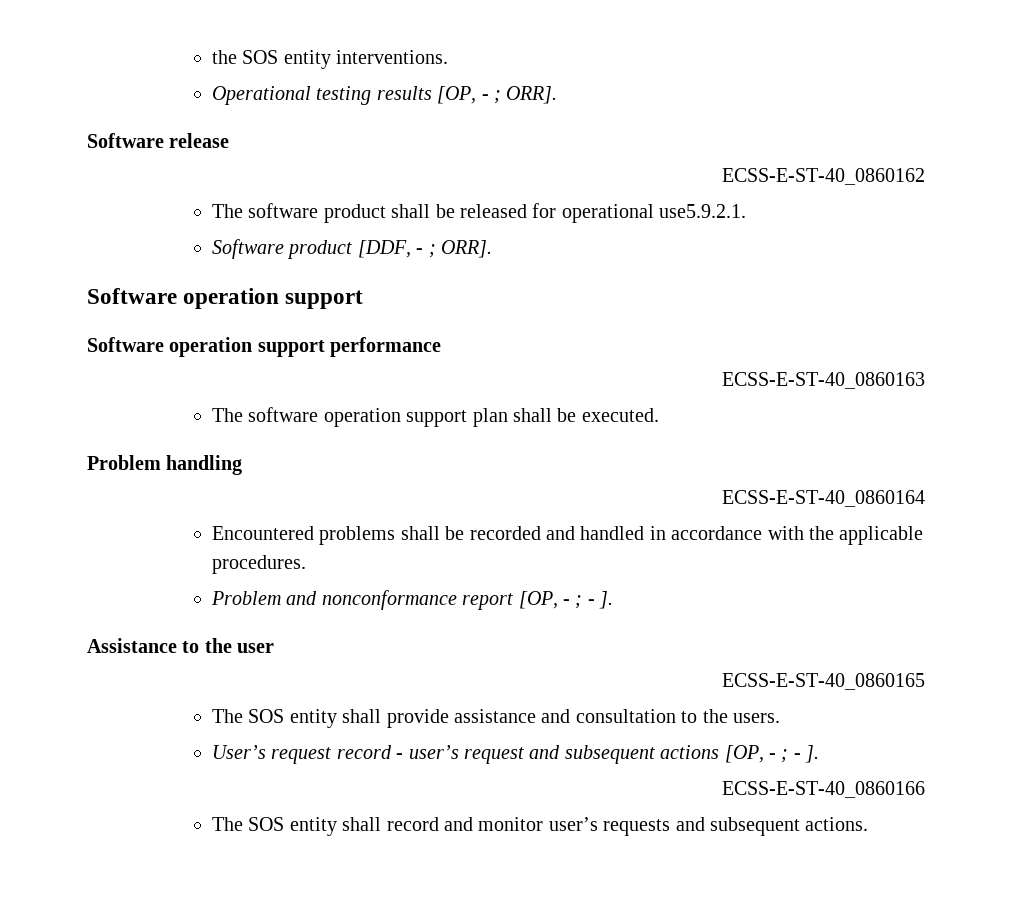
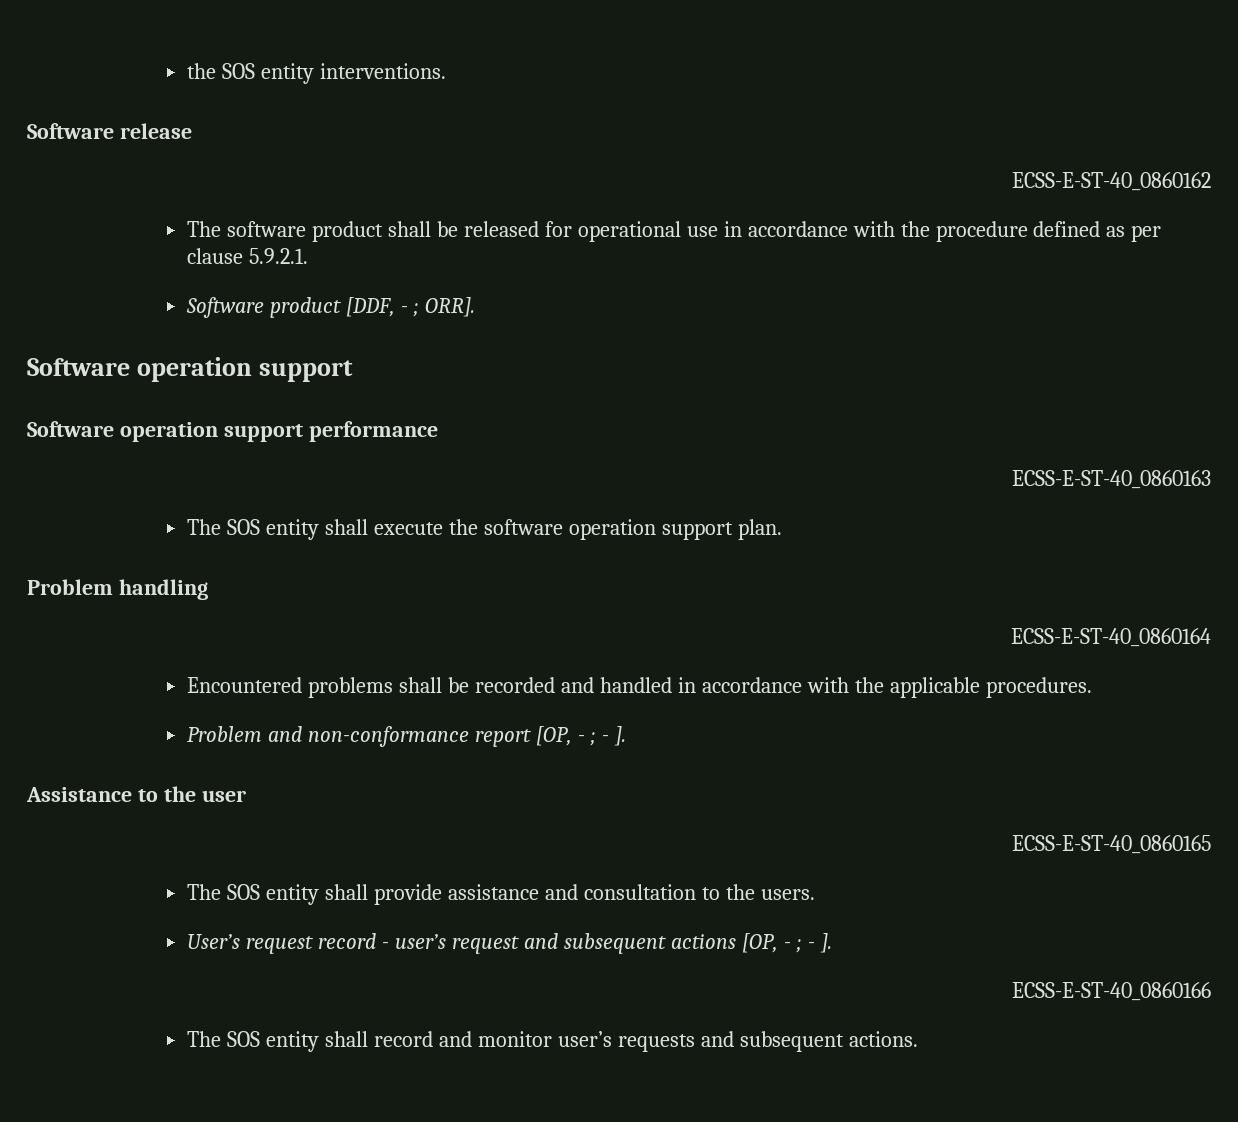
- Operational testing results [OP, - ; ORR].
- The software product shall be released for operational use5.9.2.1.
+ The software product shall be released for operational use in accordance with the procedure defined as per clause 5.9.2.1.
- The software operation support plan shall be executed.
+ The SOS entity shall execute the software operation support plan.
- Problem and nonconformance report [OP, - ; - ].
+ Problem and non-conformance report [OP, - ; - ].

